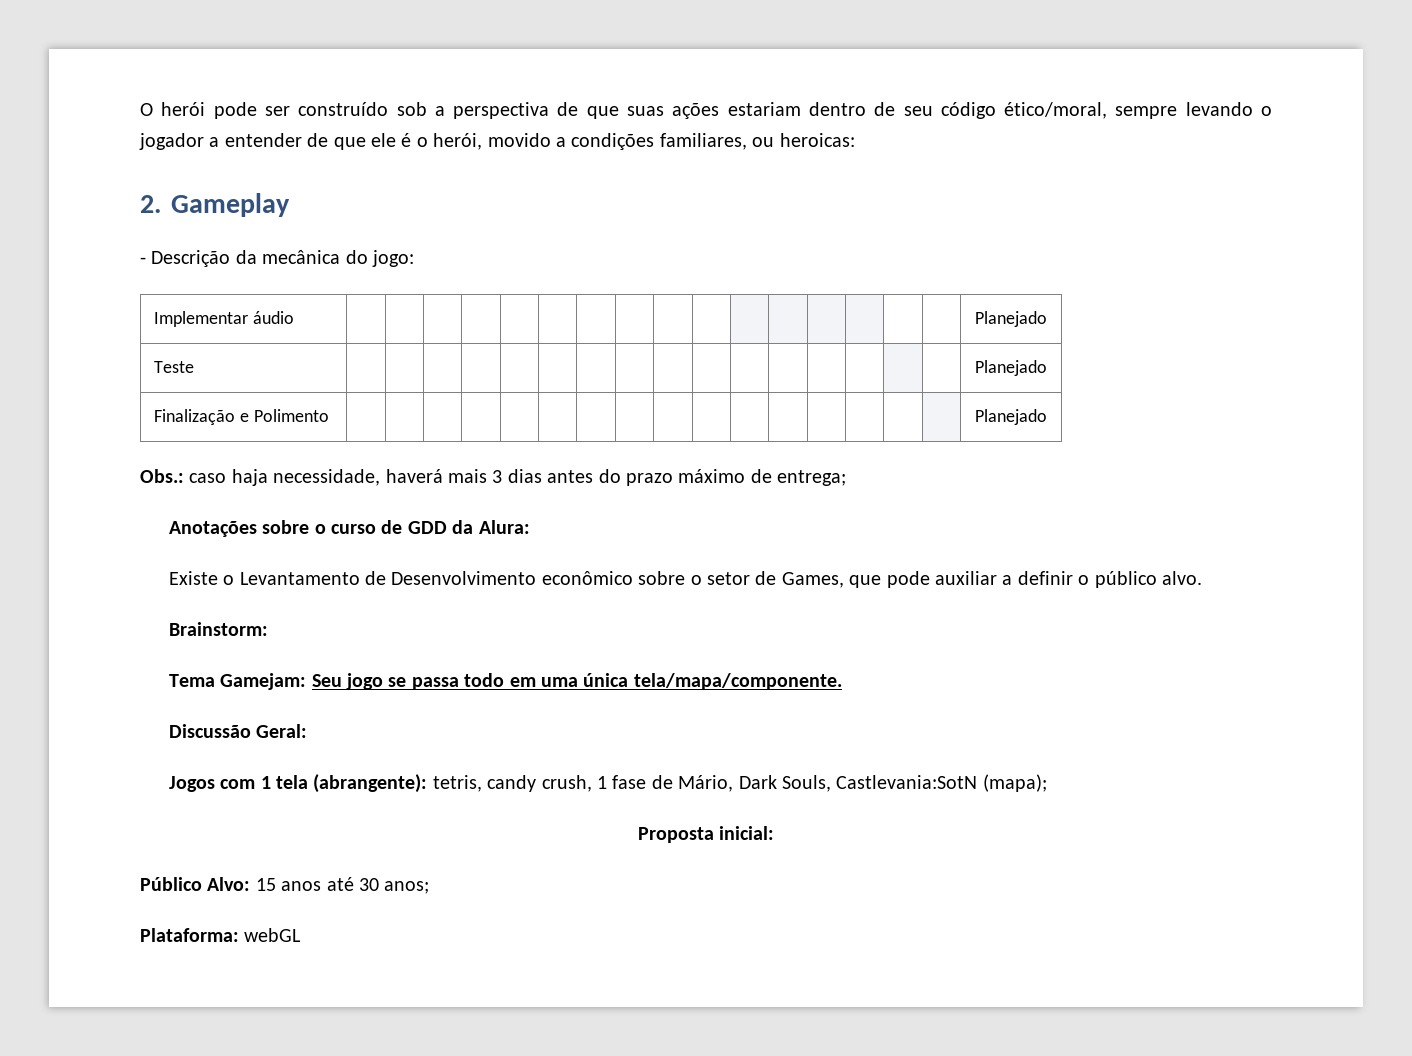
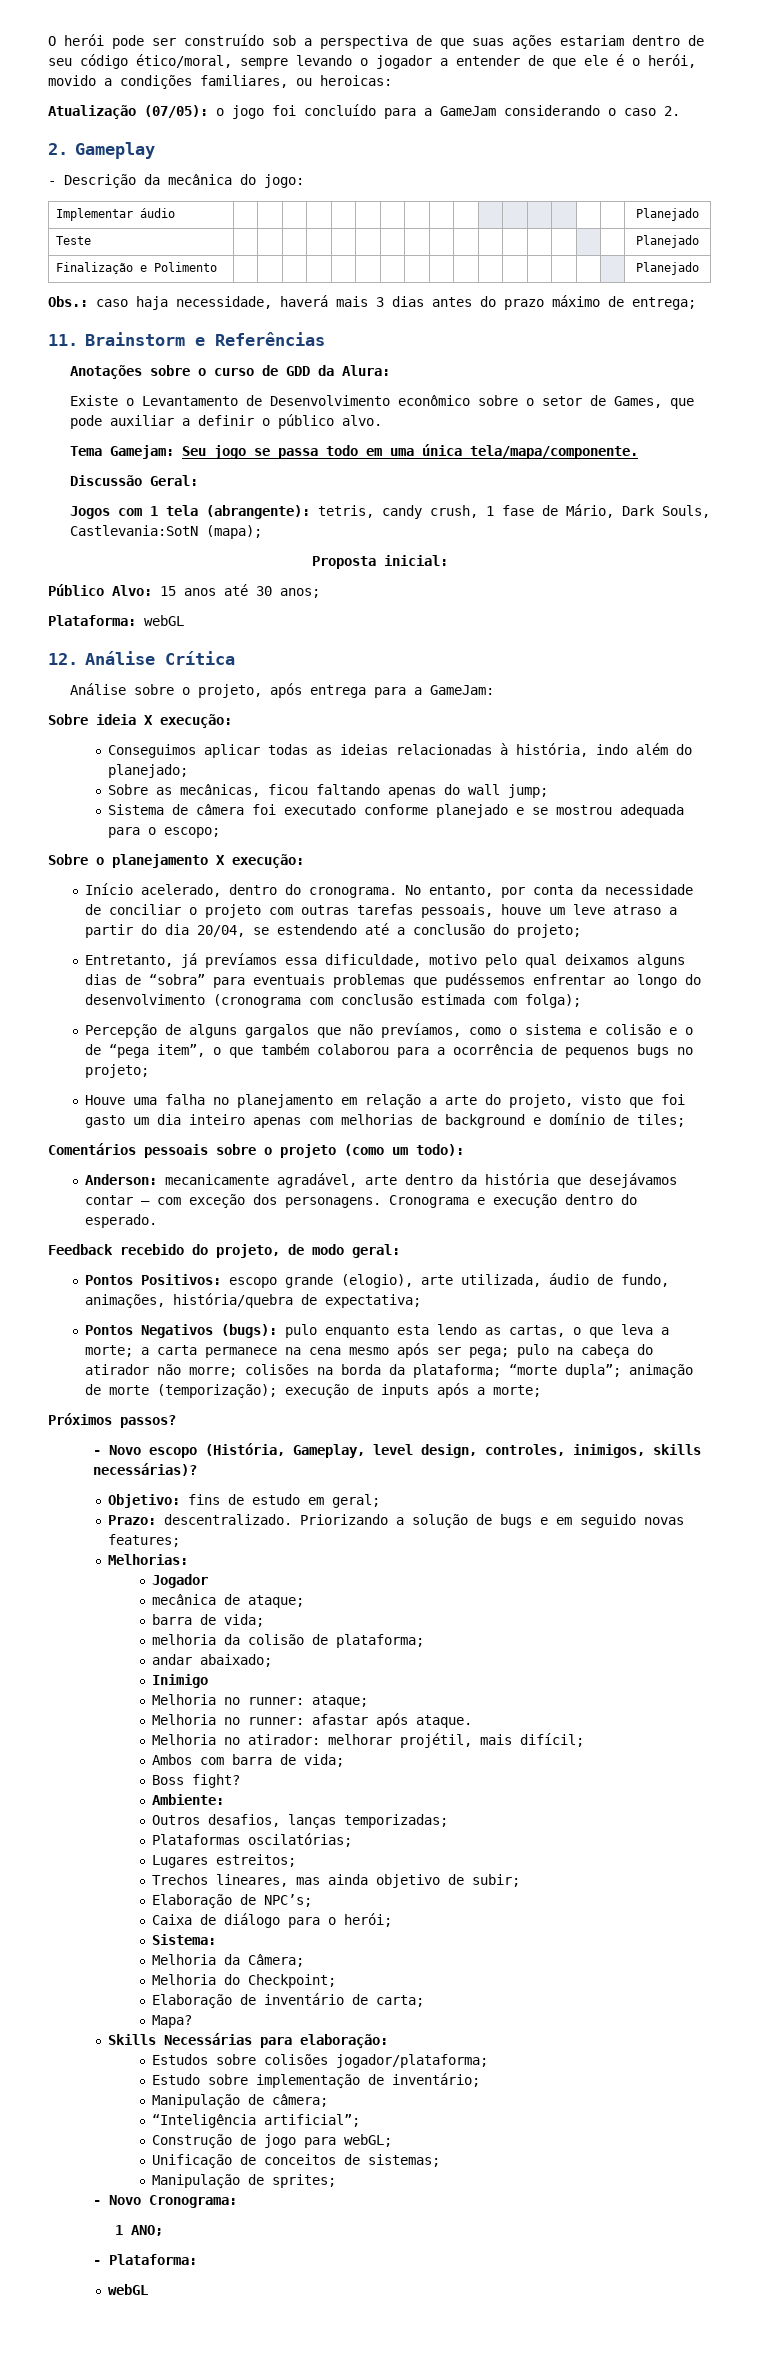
+ Atualização (07/05): o jogo foi concluído para a GameJam considerando o caso 2.
+ 11. Brainstorm e Referências
- Brainstorm:
+ 12. Análise Crítica
+ Análise sobre o projeto, após entrega para a GameJam:
+ Sobre ideia X execução:
+ Conseguimos aplicar todas as ideias relacionadas à história, indo além do planejado;
+ Sobre as mecânicas, ficou faltando apenas do wall jump;
+ Sistema de câmera foi executado conforme planejado e se mostrou adequada para o escopo;
+ Sobre o planejamento X execução:
+ Início acelerado, dentro do cronograma. No entanto, por conta da necessidade de conciliar o projeto com outras tarefas pessoais, houve um leve atraso a partir do dia 20/04, se estendendo até a conclusão do projeto;
+ Entretanto, já prevíamos essa dificuldade, motivo pelo qual deixamos alguns dias de “sobra” para eventuais problemas que pudéssemos enfrentar ao longo do desenvolvimento (cronograma com conclusão estimada com folga);
+ Percepção de alguns gargalos que não prevíamos, como o sistema e colisão e o de “pega item”, o que também colaborou para a ocorrência de pequenos bugs no projeto;
+ Houve uma falha no planejamento em relação a arte do projeto, visto que foi gasto um dia inteiro apenas com melhorias de background e domínio de tiles;
+ Comentários pessoais sobre o projeto (como um todo):
+ Anderson: mecanicamente agradável, arte dentro da história que desejávamos contar – com exceção dos personagens. Cronograma e execução dentro do esperado.
+ Feedback recebido do projeto, de modo geral:
+ Pontos Positivos: escopo grande (elogio), arte utilizada, áudio de fundo, animações, história/quebra de expectativa;
+ Pontos Negativos (bugs): pulo enquanto esta lendo as cartas, o que leva a morte; a carta permanece na cena mesmo após ser pega; pulo na cabeça do atirador não morre; colisões na borda da plataforma; “morte dupla”; animação de morte (temporização); execução de inputs após a morte;
+ Próximos passos?
+ - Novo escopo (História, Gameplay, level design, controles, inimigos, skills necessárias)?
+ Objetivo: fins de estudo em geral;
+ Prazo: descentralizado. Priorizando a solução de bugs e em seguido novas features;
+ Melhorias:
+ Jogador
+ mecânica de ataque;
+ barra de vida;
+ melhoria da colisão de plataforma;
+ andar abaixado;
+ Inimigo
+ Melhoria no runner: ataque;
+ Melhoria no runner: afastar após ataque.
+ Melhoria no atirador: melhorar projétil, mais difícil;
+ Ambos com barra de vida;
+ Boss fight?
+ Ambiente:
+ Outros desafios, lanças temporizadas;
+ Plataformas oscilatórias;
+ Lugares estreitos;
+ Trechos lineares, mas ainda objetivo de subir;
+ Elaboração de NPC’s;
+ Caixa de diálogo para o herói;
+ Sistema:
+ Melhoria da Câmera;
+ Melhoria do Checkpoint;
+ Elaboração de inventário de carta;
+ Mapa?
+ Skills Necessárias para elaboração:
+ Estudos sobre colisões jogador/plataforma;
+ Estudo sobre implementação de inventário;
+ Manipulação de câmera;
+ “Inteligência artificial”;
+ Construção de jogo para webGL;
+ Unificação de conceitos de sistemas;
+ Manipulação de sprites;
+ - Novo Cronograma:
+ 1 ANO;
+ - Plataforma:
+ webGL

